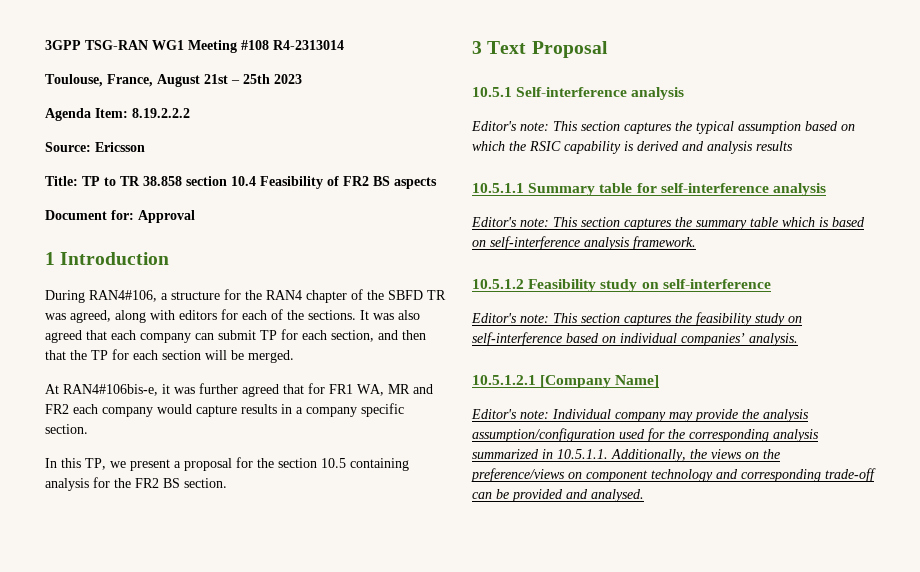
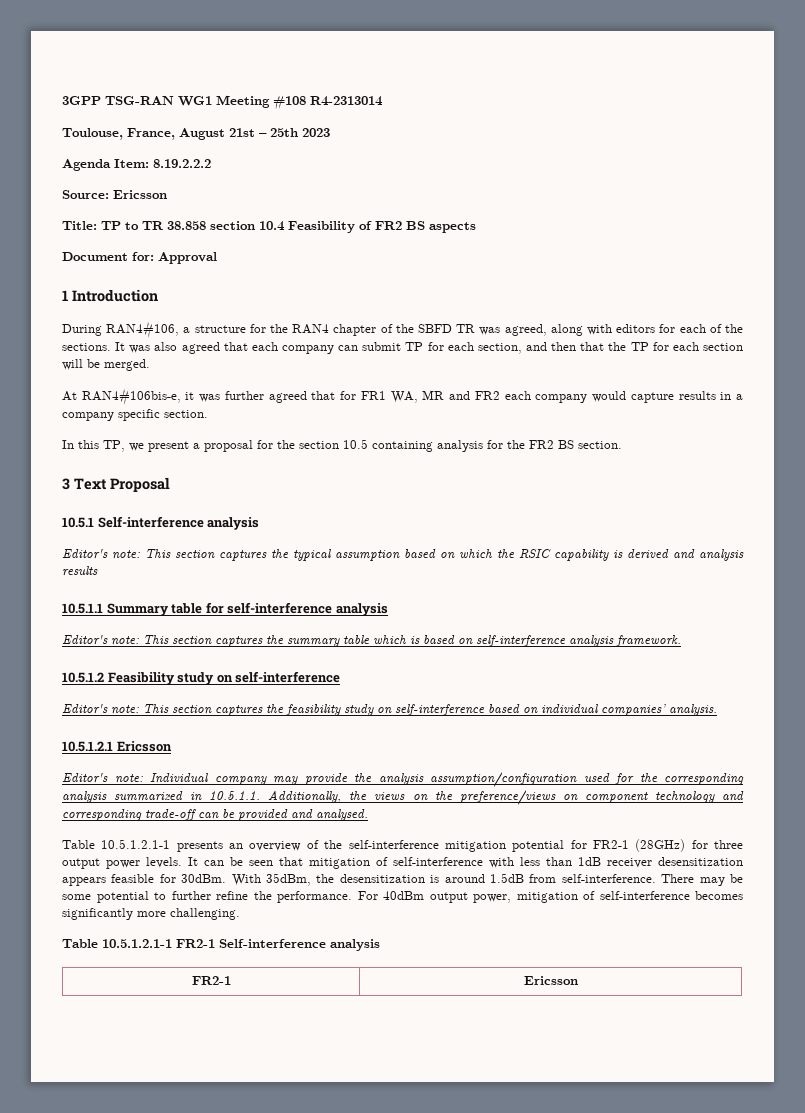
- 10.5.1.2.1 [Company Name]
+ 10.5.1.2.1 Ericsson
+ Table 10.5.1.2.1-1 presents an overview of the self-interference mitigation potential for FR2-1 (28GHz) for three output power levels. It can be seen that mitigation of self-interference with less than 1dB receiver desensitization appears feasible for 30dBm. With 35dBm, the desensitization is around 1.5dB from self-interference. There may be some potential to further refine the performance. For 40dBm output power, mitigation of self-interference becomes significantly more challenging.
+ Table 10.5.1.2.1-1 FR2-1 Self-interference analysis
+ FR2-1 | Ericsson

